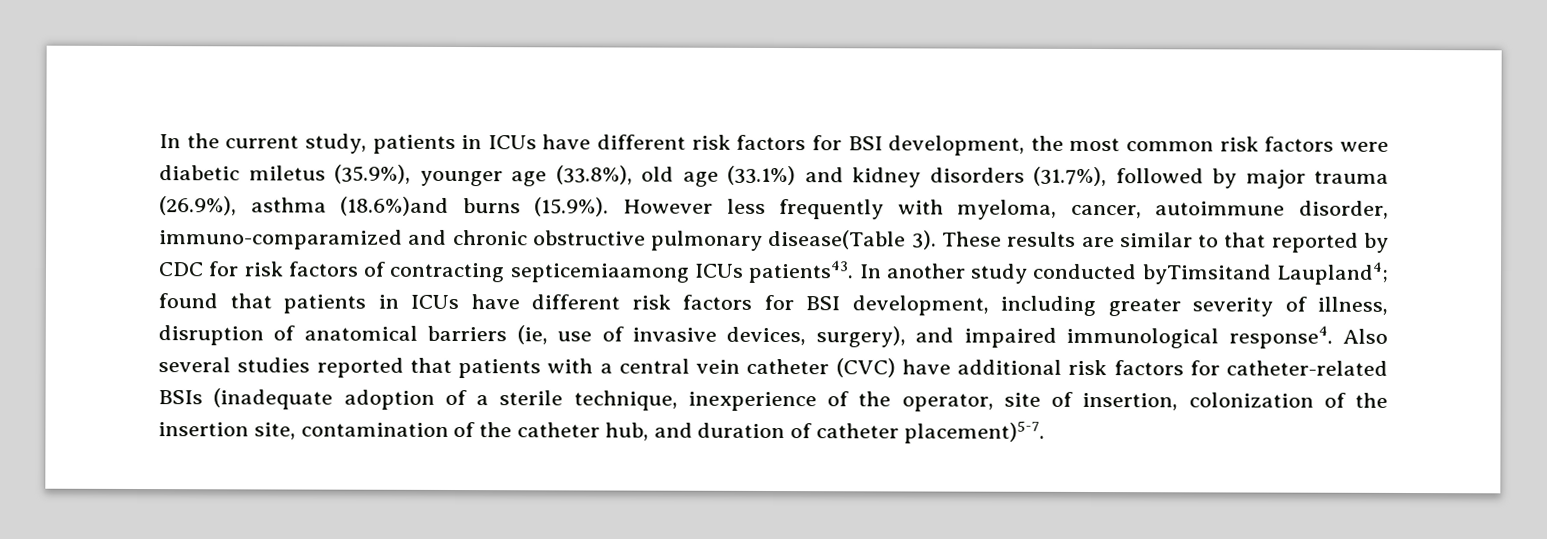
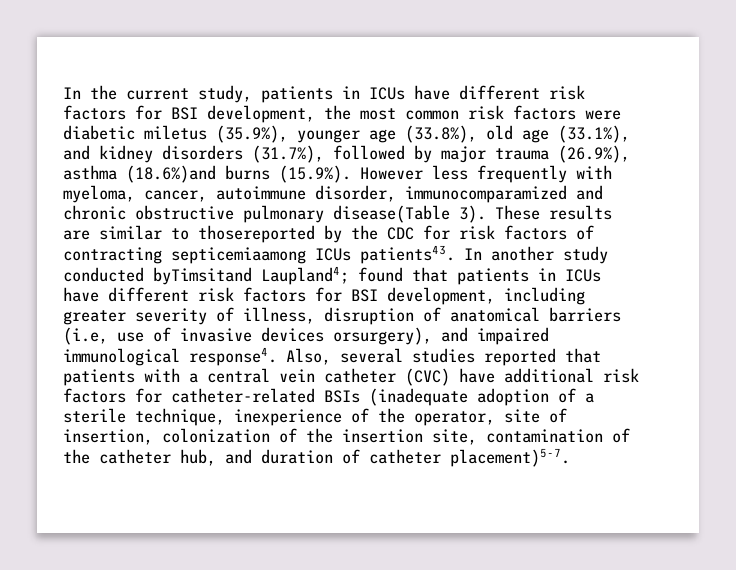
- In the current study, patients in ICUs have different risk factors for BSI development, the most common risk factors were diabetic miletus (35.9%), younger age (33.8%), old age (33.1%) and kidney disorders (31.7%), followed by major trauma (26.9%), asthma (18.6%)and burns (15.9%). However less frequently with myeloma, cancer, autoimmune disorder, immuno-comparamized and chronic obstructive pulmonary disease(Table 3).
+ In the current study, patients in ICUs have different risk factors for BSI development, the most common risk factors were diabetic miletus (35.9%), younger age (33.8%), old age (33.1%), and kidney disorders (31.7%), followed by major trauma (26.9%), asthma (18.6%)and burns (15.9%). However less frequently with myeloma, cancer, autoimmune disorder, immunocomparamized and chronic obstructive pulmonary disease(Table 3).
- These results are similar to that reported by CDC for risk factors of contracting septicemiaamong ICUs patients43.
+ These results are similar to thosereported by the CDC for risk factors of contracting septicemiaamong ICUs patients43.
- In another study conducted byTimsitand Laupland4; found that patients in ICUs have different risk factors for BSI development, including greater severity of illness, disruption of anatomical barriers (ie, use of invasive devices, surgery), and impaired immunological response4.
+ In another study conducted byTimsitand Laupland4; found that patients in ICUs have different risk factors for BSI development, including greater severity of illness, disruption of anatomical barriers (i.e, use of invasive devices orsurgery), and impaired immunological response4.
- Also several studies reported that patients with a central vein catheter (CVC) have additional risk factors for catheter-related BSIs (inadequate adoption of a sterile technique, inexperience of the operator, site of insertion, colonization of the insertion site, contamination of the catheter hub, and duration of catheter placement)5-7.
+ Also, several studies reported that patients with a central vein catheter (CVC) have additional risk factors for catheter-related BSIs (inadequate adoption of a sterile technique, inexperience of the operator, site of insertion, colonization of the insertion site, contamination of the catheter hub, and duration of catheter placement)5-7.

